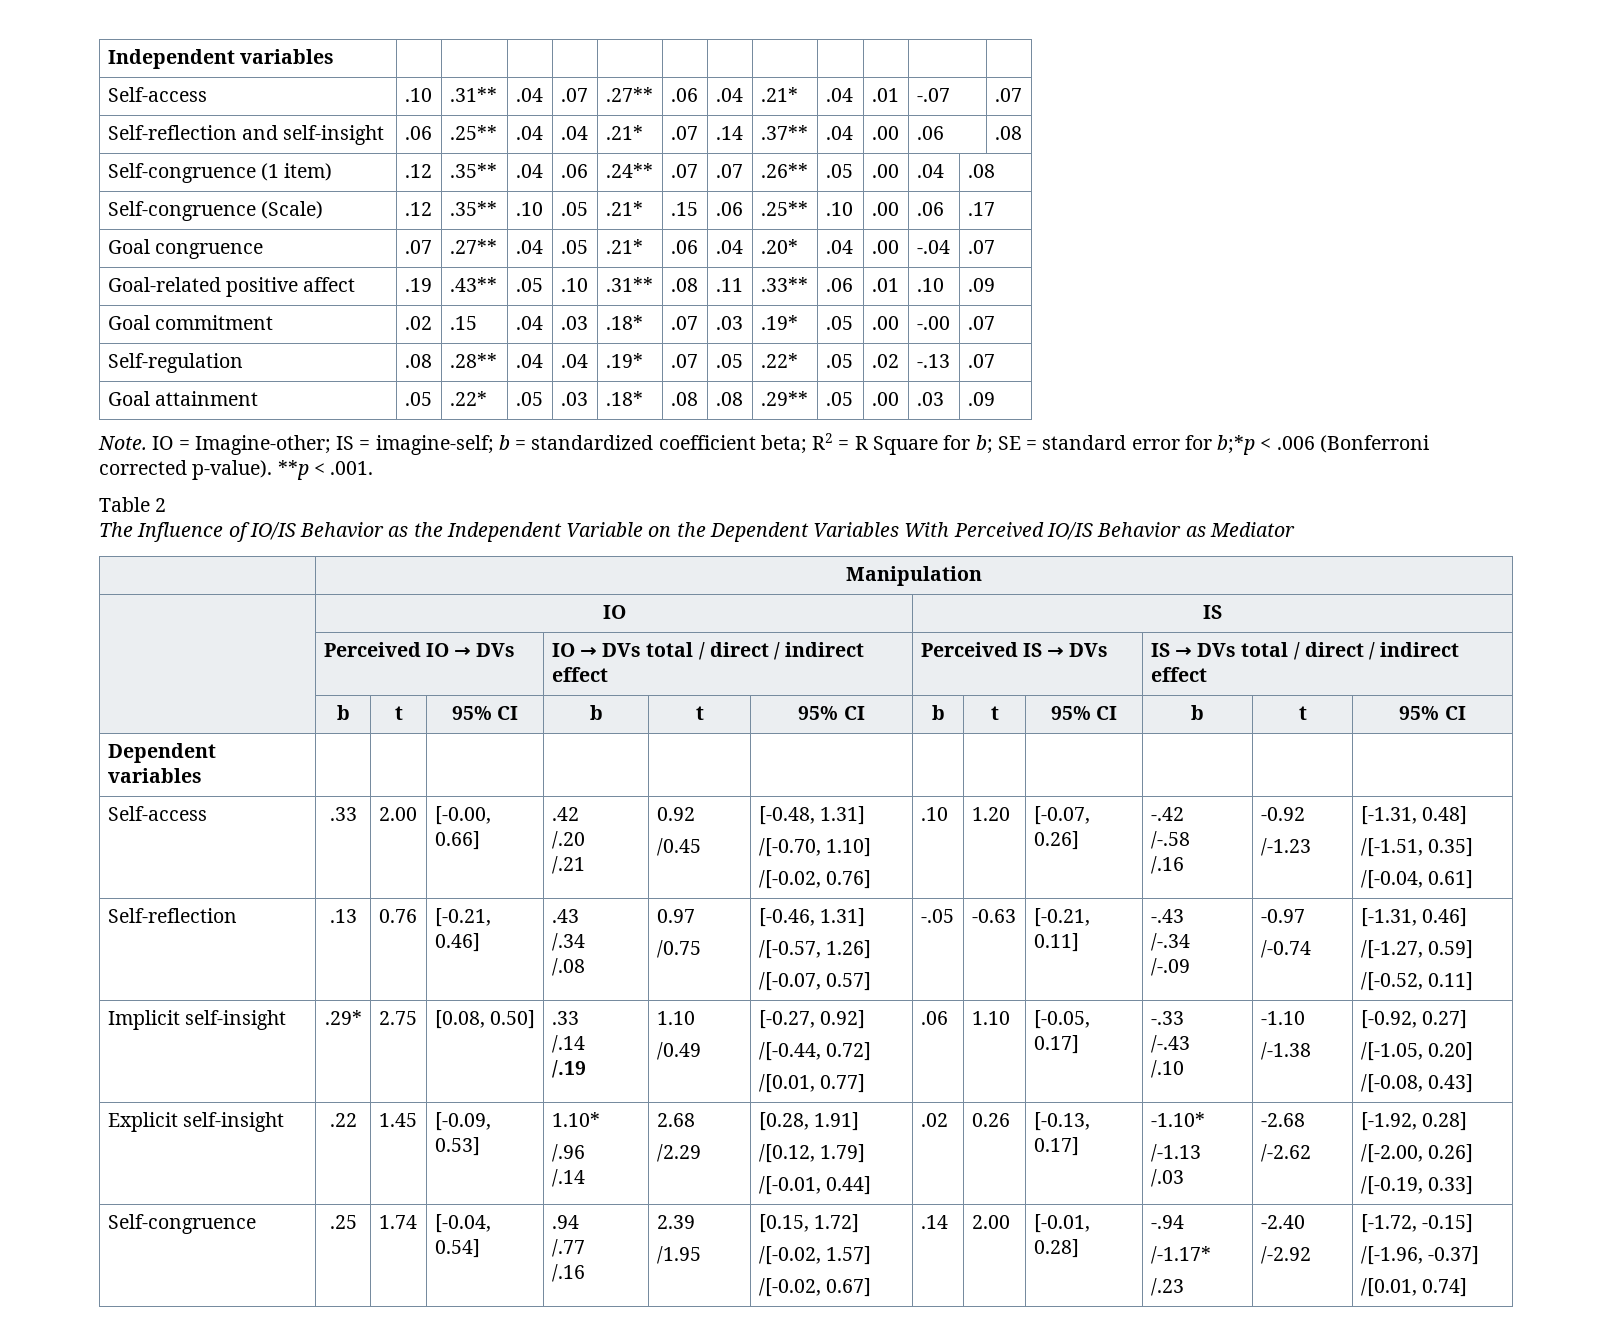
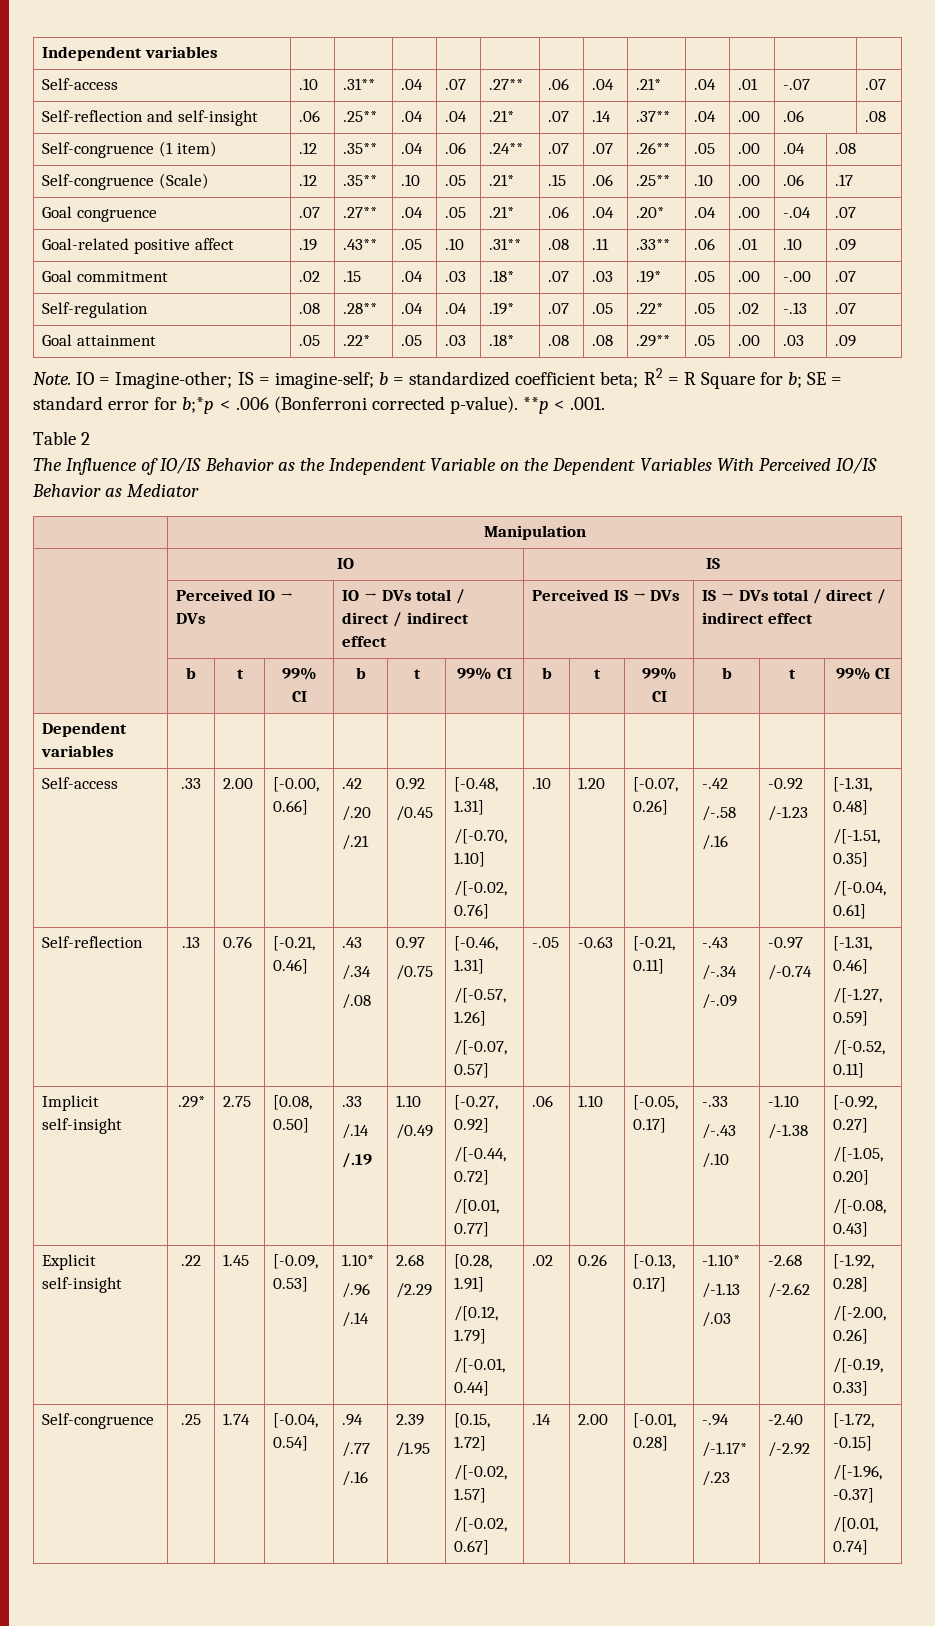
- | b | t | 95% CI | b | t | 95% CI | b | t | 95% CI | b | t | 95% CI
+ | b | t | 99% CI | b | t | 99% CI | b | t | 99% CI | b | t | 99% CI

